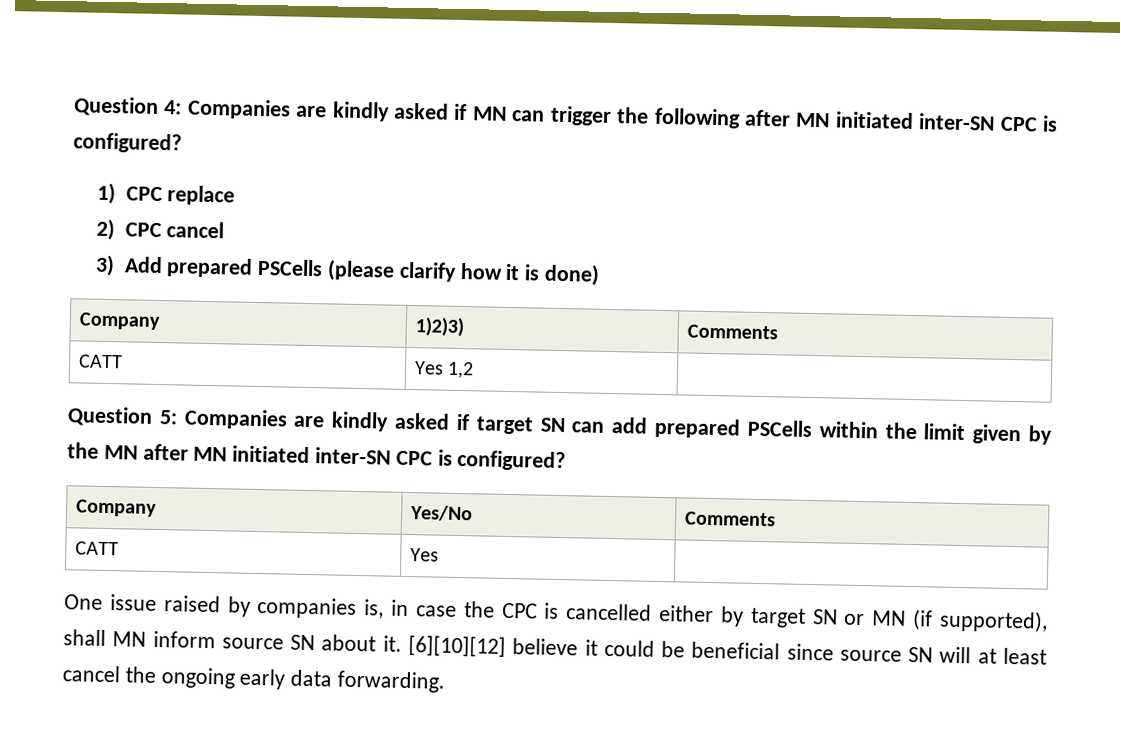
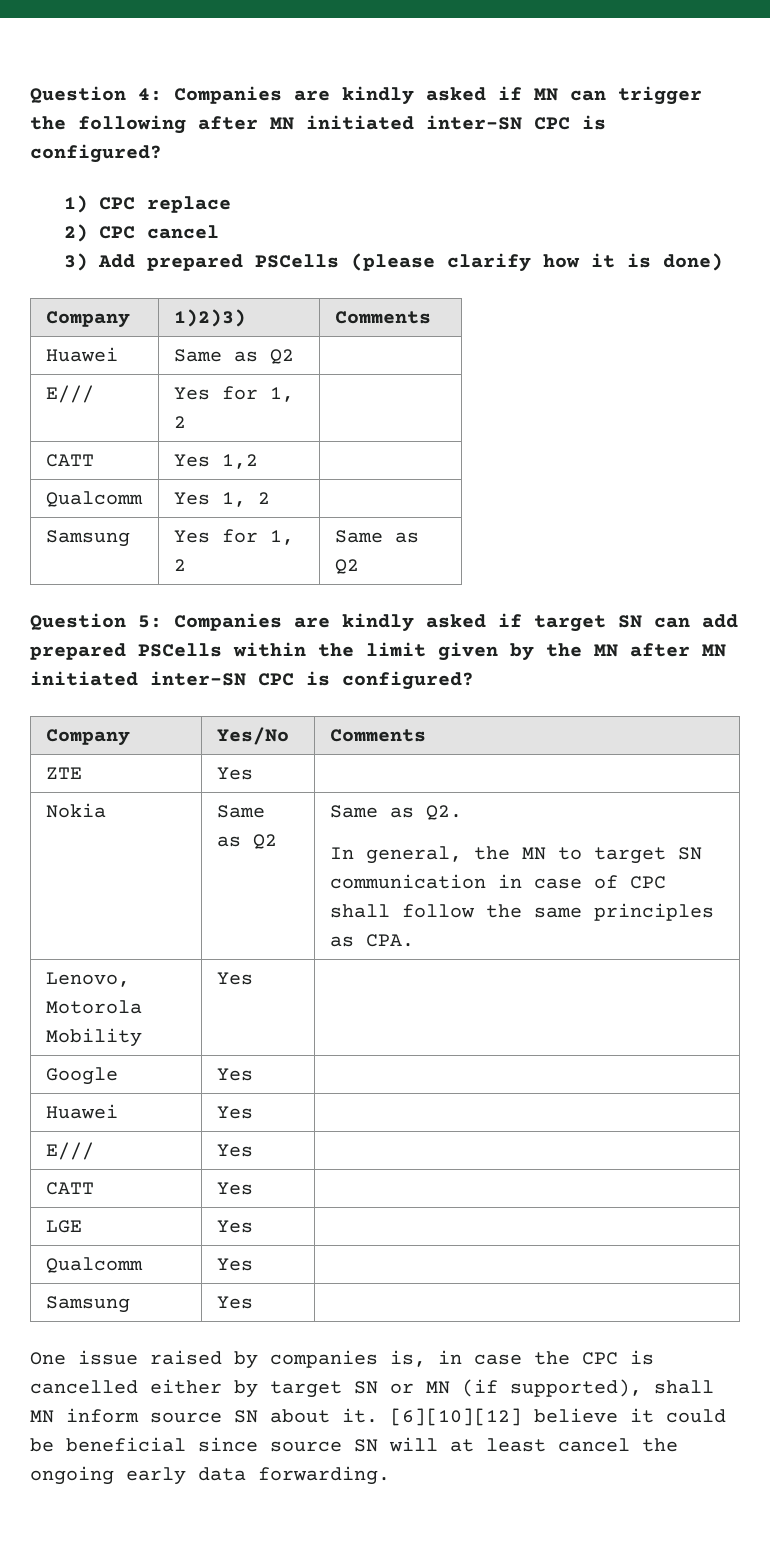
+ Huawei | Same as Q2 |
+ E/// | Yes for 1, 2 |
  CATT | Yes 1,2 |
+ Qualcomm | Yes 1, 2 |
+ Samsung | Yes for 1, 2 | Same as Q2
+ ZTE | Yes |
+ Nokia | Same as Q2 | Same as Q2.
+ In general, the MN to target SN communication in case of CPC shall follow the same principles as CPA.
+ Lenovo, Motorola Mobility | Yes |
+ Google | Yes |
+ Huawei | Yes |
+ E/// | Yes |
  CATT | Yes |
+ LGE | Yes |
+ Qualcomm | Yes |
+ Samsung | Yes |

